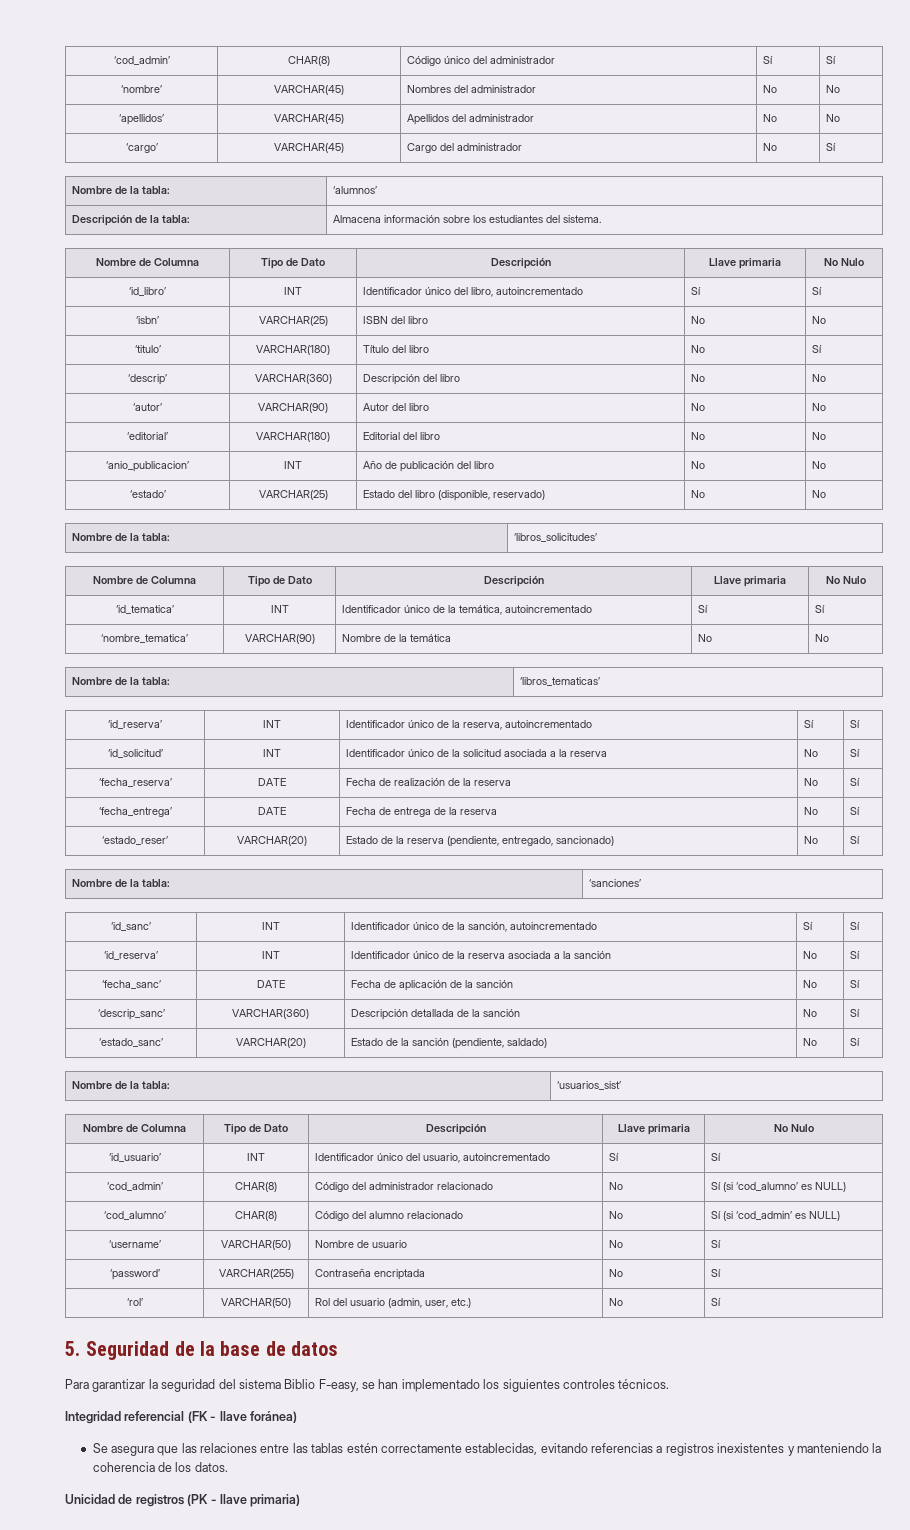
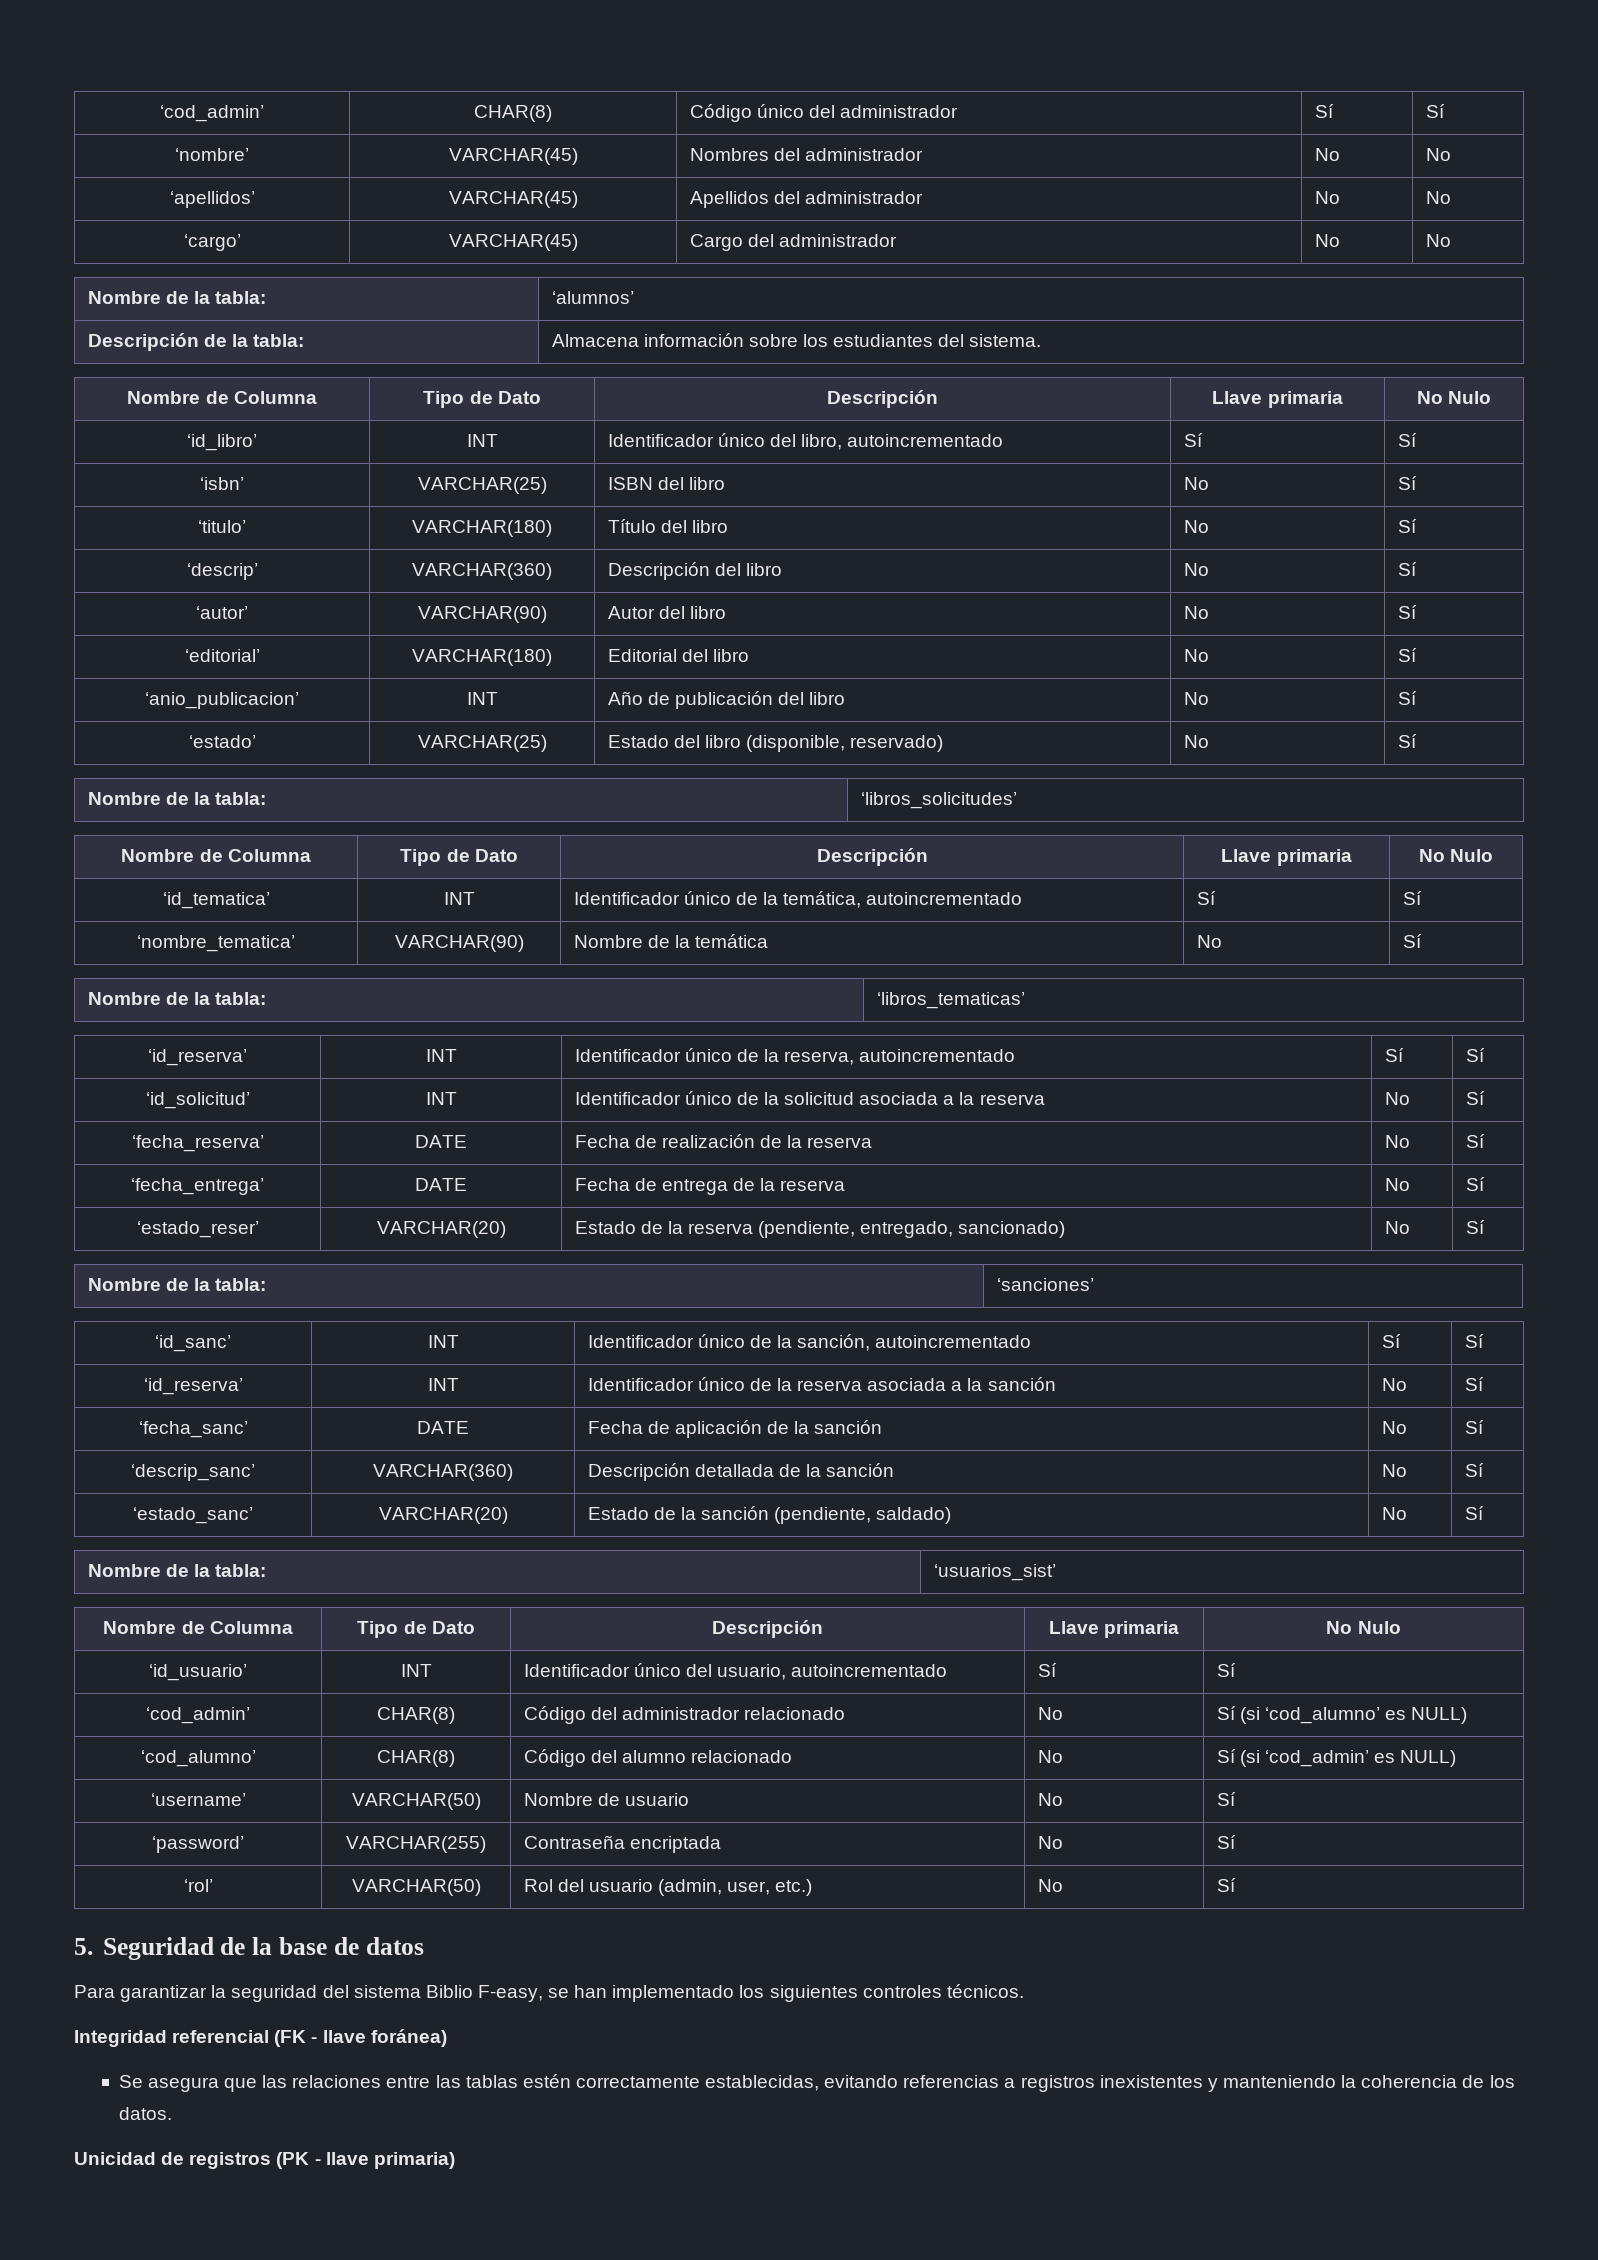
- ‘cargo’ | VARCHAR(45) | Cargo del administrador | No | Sí
+ ‘cargo’ | VARCHAR(45) | Cargo del administrador | No | No
- ‘isbn’ | VARCHAR(25) | ISBN del libro | No | No
+ ‘isbn’ | VARCHAR(25) | ISBN del libro | No | Sí
- ‘descrip’ | VARCHAR(360) | Descripción del libro | No | No
+ ‘descrip’ | VARCHAR(360) | Descripción del libro | No | Sí
- ‘autor’ | VARCHAR(90) | Autor del libro | No | No
+ ‘autor’ | VARCHAR(90) | Autor del libro | No | Sí
- ‘editorial’ | VARCHAR(180) | Editorial del libro | No | No
+ ‘editorial’ | VARCHAR(180) | Editorial del libro | No | Sí
- ‘anio_publicacion’ | INT | Año de publicación del libro | No | No
+ ‘anio_publicacion’ | INT | Año de publicación del libro | No | Sí
- ‘estado’ | VARCHAR(25) | Estado del libro (disponible, reservado) | No | No
+ ‘estado’ | VARCHAR(25) | Estado del libro (disponible, reservado) | No | Sí
- ‘nombre_tematica’ | VARCHAR(90) | Nombre de la temática | No | No
+ ‘nombre_tematica’ | VARCHAR(90) | Nombre de la temática | No | Sí

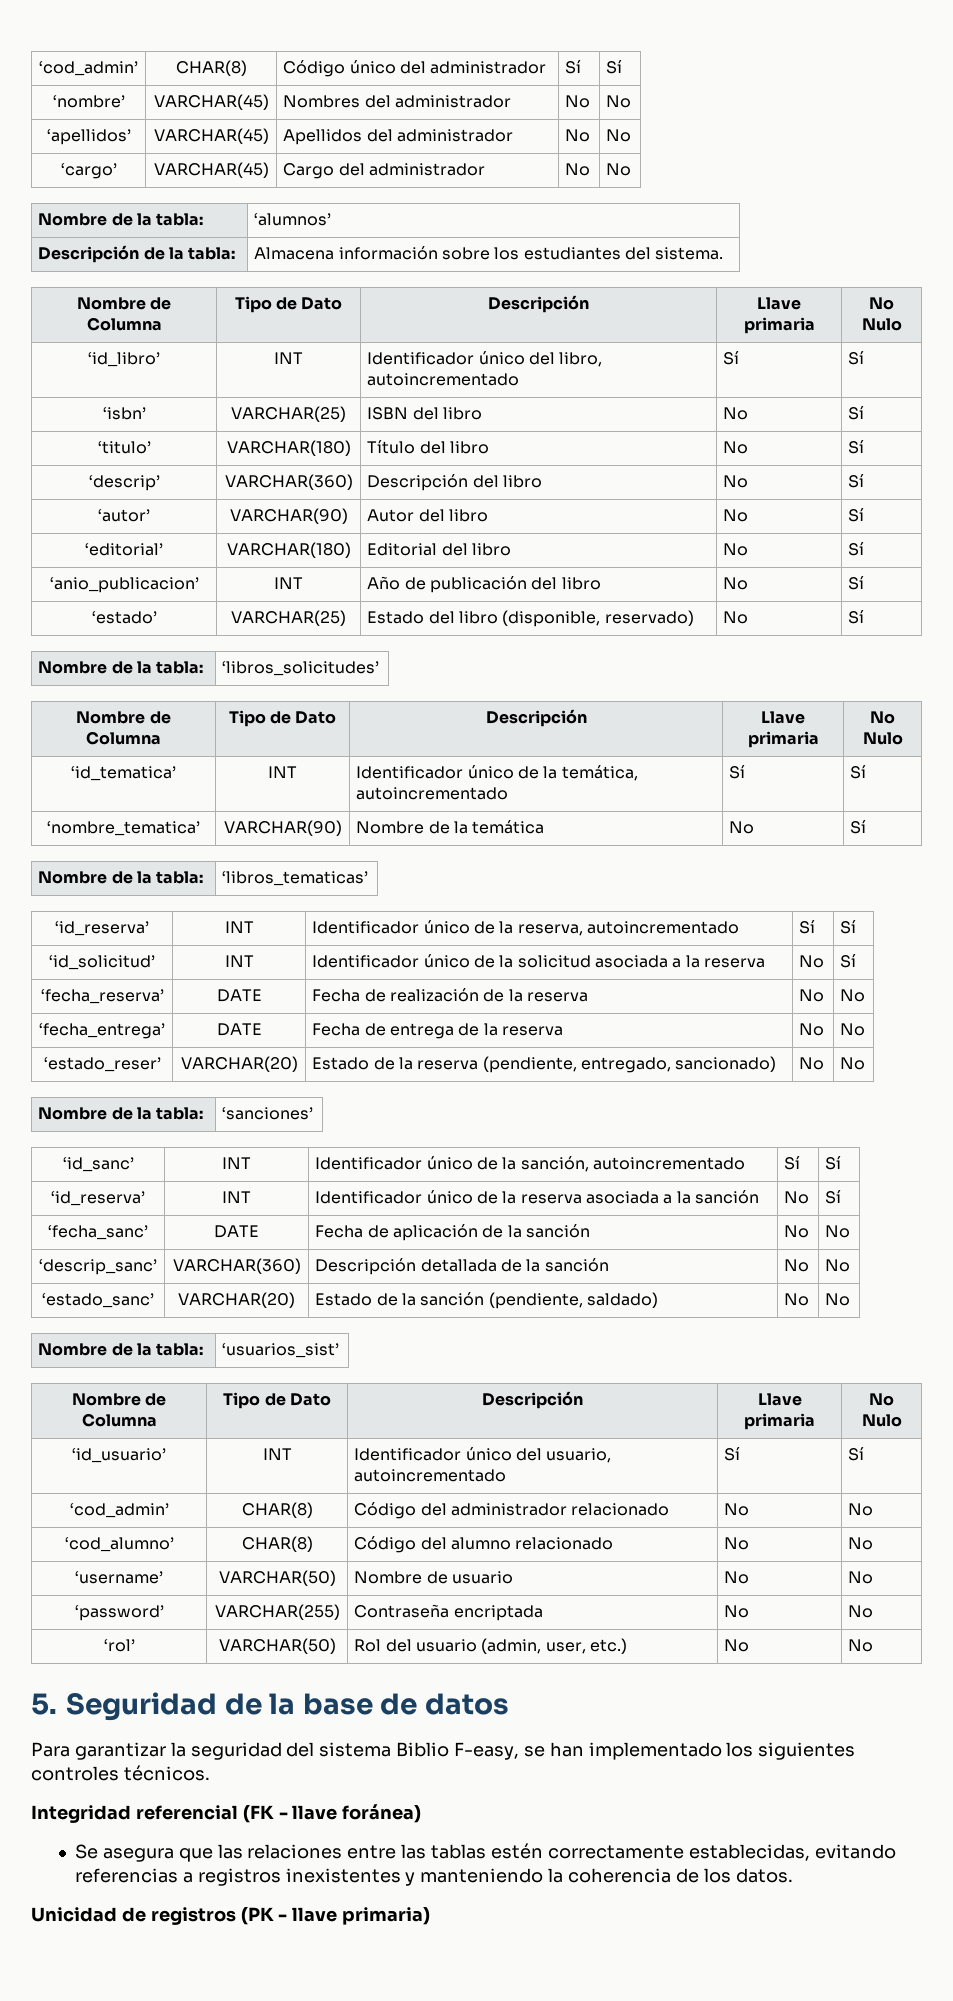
- ‘fecha_reserva’ | DATE | Fecha de realización de la reserva | No | Sí
+ ‘fecha_reserva’ | DATE | Fecha de realización de la reserva | No | No
- ‘fecha_entrega’ | DATE | Fecha de entrega de la reserva | No | Sí
+ ‘fecha_entrega’ | DATE | Fecha de entrega de la reserva | No | No
- ‘estado_reser’ | VARCHAR(20) | Estado de la reserva (pendiente, entregado, sancionado) | No | Sí
+ ‘estado_reser’ | VARCHAR(20) | Estado de la reserva (pendiente, entregado, sancionado) | No | No
- ‘fecha_sanc’ | DATE | Fecha de aplicación de la sanción | No | Sí
+ ‘fecha_sanc’ | DATE | Fecha de aplicación de la sanción | No | No
- ‘descrip_sanc’ | VARCHAR(360) | Descripción detallada de la sanción | No | Sí
+ ‘descrip_sanc’ | VARCHAR(360) | Descripción detallada de la sanción | No | No
- ‘estado_sanc’ | VARCHAR(20) | Estado de la sanción (pendiente, saldado) | No | Sí
+ ‘estado_sanc’ | VARCHAR(20) | Estado de la sanción (pendiente, saldado) | No | No
- ‘cod_admin’ | CHAR(8) | Código del administrador relacionado | No | Sí (si ‘cod_alumno’ es NULL)
+ ‘cod_admin’ | CHAR(8) | Código del administrador relacionado | No | No
- ‘cod_alumno’ | CHAR(8) | Código del alumno relacionado | No | Sí (si ‘cod_admin’ es NULL)
+ ‘cod_alumno’ | CHAR(8) | Código del alumno relacionado | No | No
- ‘username’ | VARCHAR(50) | Nombre de usuario | No | Sí
+ ‘username’ | VARCHAR(50) | Nombre de usuario | No | No
- ‘password’ | VARCHAR(255) | Contraseña encriptada | No | Sí
+ ‘password’ | VARCHAR(255) | Contraseña encriptada | No | No
- ‘rol’ | VARCHAR(50) | Rol del usuario (admin, user, etc.) | No | Sí
+ ‘rol’ | VARCHAR(50) | Rol del usuario (admin, user, etc.) | No | No

